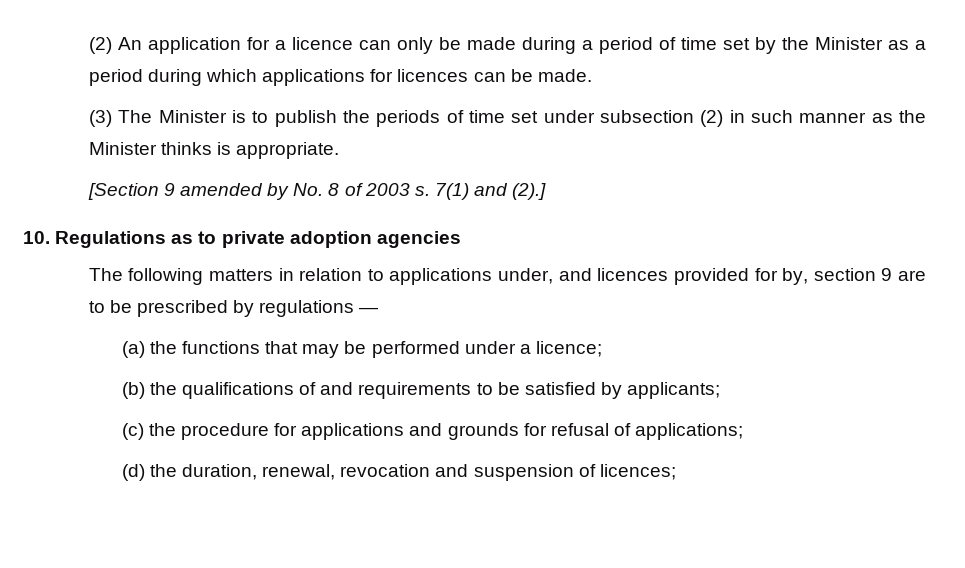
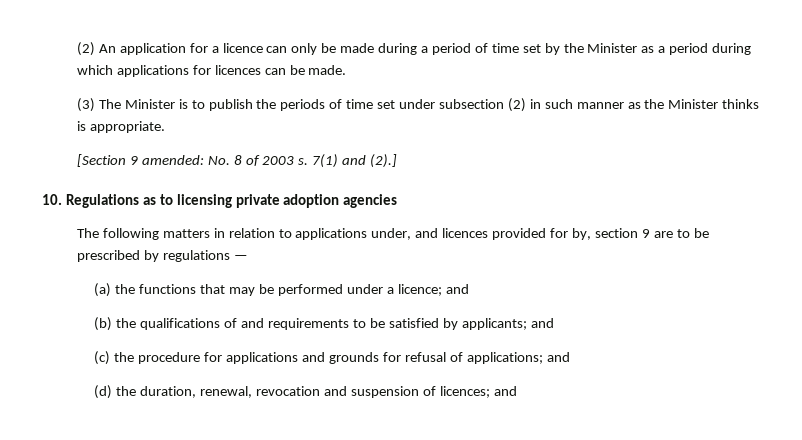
- [Section 9 amended by No. 8 of 2003 s.
+ [Section 9 amended: No. 8 of 2003 s.
- 10. Regulations as to private adoption agencies
+ 10. Regulations as to licensing private adoption agencies
- (a) the functions that may be performed under a licence;
+ (a) the functions that may be performed under a licence; and
- (b) the qualifications of and requirements to be satisfied by applicants;
+ (b) the qualifications of and requirements to be satisfied by applicants; and
- (c) the procedure for applications and grounds for refusal of applications;
+ (c) the procedure for applications and grounds for refusal of applications; and
- (d) the duration, renewal, revocation and suspension of licences;
+ (d) the duration, renewal, revocation and suspension of licences; and

